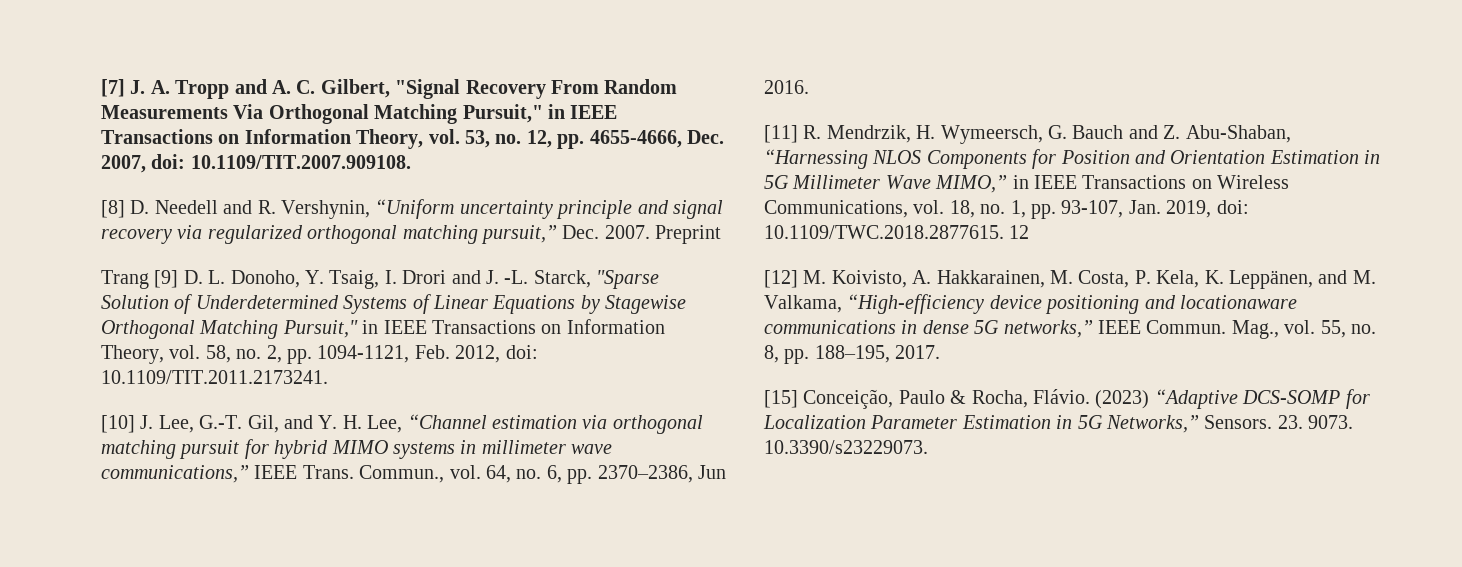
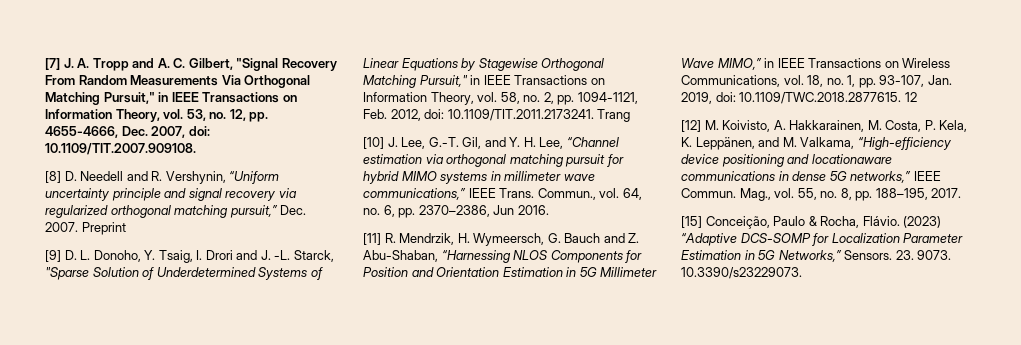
- Trang [9] D. L. Donoho, Y. Tsaig, I. Drori and J. -L.
+ [9] D. L. Donoho, Y. Tsaig, I. Drori and J. -L.
- Starck, "Sparse Solution of Underdetermined Systems of Linear Equations by Stagewise Orthogonal Matching Pursuit," in IEEE Transactions on Information Theory, vol. 58, no. 2, pp. 1094-1121, Feb. 2012, doi: 10.1109/TIT.2011.2173241.
+ Starck, "Sparse Solution of Underdetermined Systems of Linear Equations by Stagewise Orthogonal Matching Pursuit," in IEEE Transactions on Information Theory, vol. 58, no. 2, pp. 1094-1121, Feb. 2012, doi: 10.1109/TIT.2011.2173241. Trang

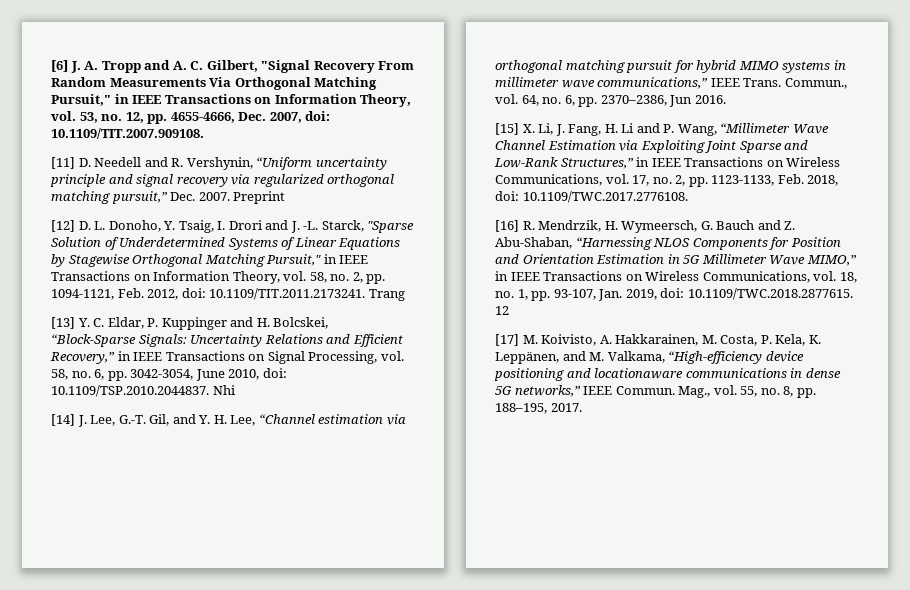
- [7] J. A. Tropp and A. C. Gilbert, "Signal Recovery From Random Measurements Via Orthogonal Matching Pursuit," in IEEE Transactions on Information Theory, vol. 53, no. 12, pp. 4655-4666, Dec. 2007, doi: 10.1109/TIT.2007.909108.
+ [6] J. A. Tropp and A. C. Gilbert, "Signal Recovery From Random Measurements Via Orthogonal Matching Pursuit," in IEEE Transactions on Information Theory, vol. 53, no. 12, pp. 4655-4666, Dec. 2007, doi: 10.1109/TIT.2007.909108.
- [8] D. Needell and R. Vershynin, “Uniform uncertainty principle and signal recovery via regularized orthogonal matching pursuit,” Dec. 2007.
+ [11] D. Needell and R. Vershynin, “Uniform uncertainty principle and signal recovery via regularized orthogonal matching pursuit,” Dec. 2007.
- [9] D. L. Donoho, Y. Tsaig, I. Drori and J. -L.
+ [12] D. L. Donoho, Y. Tsaig, I. Drori and J. -L.
- [10] J. Lee, G.-T. Gil, and Y. H. Lee, “Channel estimation via orthogonal matching pursuit for hybrid MIMO systems in millimeter wave communications,” IEEE Trans.
+ [13] Y. C. Eldar, P. Kuppinger and H. Bolcskei, “Block-Sparse Signals: Uncertainty Relations and Efficient Recovery,” in IEEE Transactions on Signal Processing, vol. 58, no. 6, pp. 3042-3054, June 2010, doi: 10.1109/TSP.2010.2044837. Nhi
+ [14] J. Lee, G.-T. Gil, and Y. H. Lee, “Channel estimation via orthogonal matching pursuit for hybrid MIMO systems in millimeter wave communications,” IEEE Trans.
- [11] R. Mendrzik, H. Wymeersch, G. Bauch and Z. Abu-Shaban, “Harnessing NLOS Components for Position and Orientation Estimation in 5G Millimeter Wave MIMO,” in IEEE Transactions on Wireless Communications, vol. 18, no. 1, pp. 93-107, Jan. 2019, doi: 10.1109/TWC.2018.2877615. 12
+ [15] X. Li, J. Fang, H. Li and P. Wang, “Millimeter Wave Channel Estimation via Exploiting Joint Sparse and Low-Rank Structures,” in IEEE Transactions on Wireless Communications, vol. 17, no. 2, pp. 1123-1133, Feb. 2018, doi: 10.1109/TWC.2017.2776108.
+ [16] R. Mendrzik, H. Wymeersch, G. Bauch and Z. Abu-Shaban, “Harnessing NLOS Components for Position and Orientation Estimation in 5G Millimeter Wave MIMO,” in IEEE Transactions on Wireless Communications, vol. 18, no. 1, pp. 93-107, Jan. 2019, doi: 10.1109/TWC.2018.2877615. 12
- [12] M. Koivisto, A. Hakkarainen, M. Costa, P. Kela, K. Leppänen, and M. Valkama, “High-efficiency device positioning and locationaware communications in dense 5G networks,” IEEE Commun.
+ [17] M. Koivisto, A. Hakkarainen, M. Costa, P. Kela, K. Leppänen, and M. Valkama, “High-efficiency device positioning and locationaware communications in dense 5G networks,” IEEE Commun.
- [15] Conceição, Paulo & Rocha, Flávio. (2023) “Adaptive DCS-SOMP for Localization Parameter Estimation in 5G Networks,” Sensors. 23. 9073. 10.3390/s23229073.

